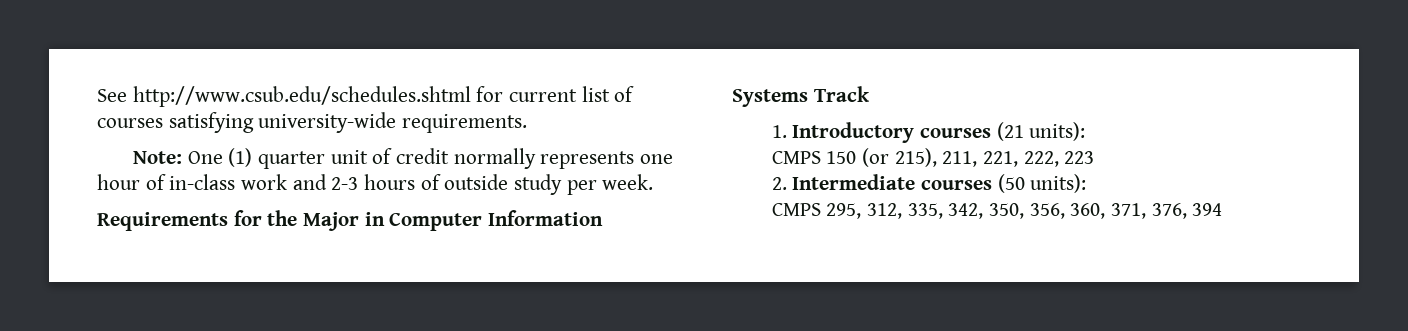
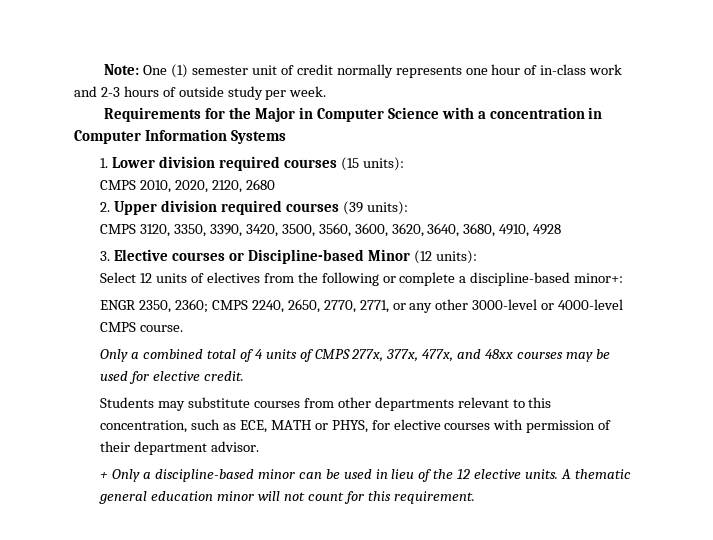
- See http://www.csub.edu/schedules.shtml for current list of courses satisfying university-wide requirements.
- Note: One (1) quarter unit of credit normally represents one hour of in-class work and 2-3 hours of outside study per week.
+ Note: One (1) semester unit of credit normally represents one hour of in-class work and 2-3 hours of outside study per week.
- Requirements for the Major in Computer Information Systems Track
+ Requirements for the Major in Computer Science with a concentration in Computer Information Systems
- 1. Introductory courses (21 units):
- CMPS 150 (or 215), 211, 221, 222, 223
- 2. Intermediate courses (50 units):
- CMPS 295, 312, 335, 342, 350, 356, 360, 371, 376, 394
+ 1. Lower division required courses (15 units):
+ CMPS 2010, 2020, 2120, 2680
+ 2. Upper division required courses (39 units):
+ CMPS 3120, 3350, 3390, 3420, 3500, 3560, 3600, 3620, 3640, 3680, 4910, 4928
+ 3. Elective courses or Discipline-based Minor (12 units):
+ Select 12 units of electives from the following or complete a discipline-based minor+:
+ ENGR 2350, 2360; CMPS 2240, 2650, 2770, 2771, or any other 3000-level or 4000-level CMPS course.
+ Only a combined total of 4 units of CMPS 277x, 377x, 477x, and 48xx courses may be used for elective credit.
+ Students may substitute courses from other departments relevant to this concentration, such as ECE, MATH or PHYS, for elective courses with permission of their department advisor.
+ + Only a discipline-based minor can be used in lieu of the 12 elective units. A thematic general education minor will not count for this requirement.

